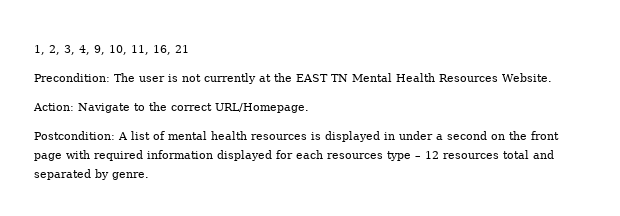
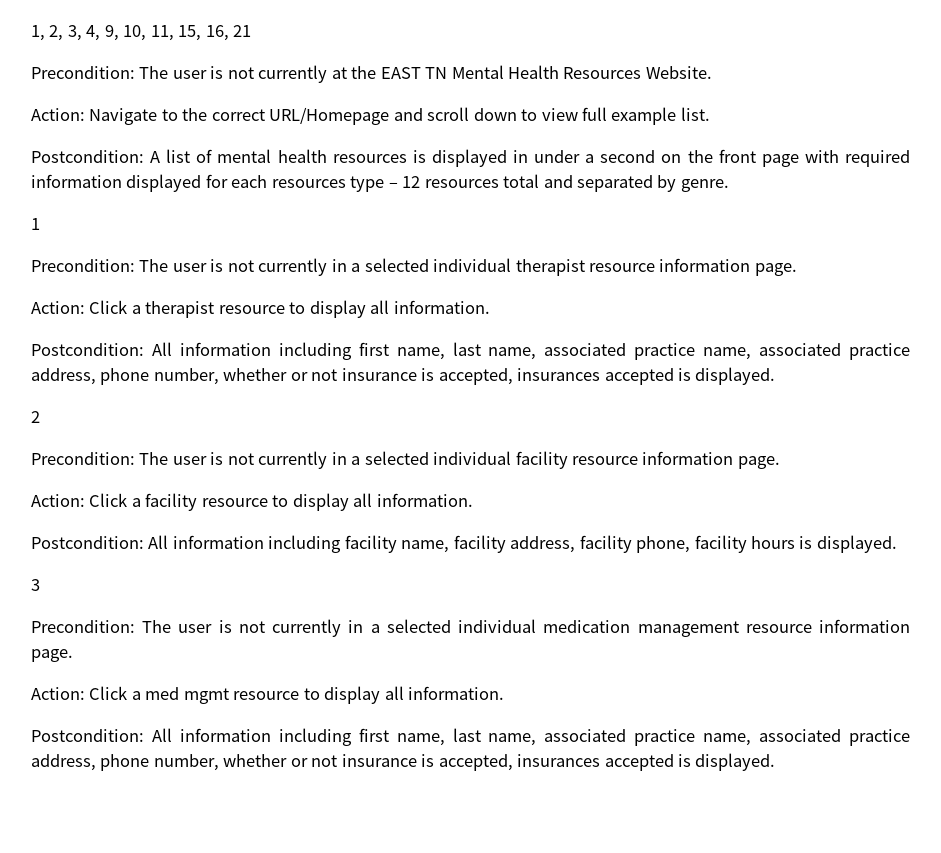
- 1, 2, 3, 4, 9, 10, 11, 16, 21
+ 1, 2, 3, 4, 9, 10, 11, 15, 16, 21
- Action: Navigate to the correct URL/Homepage.
+ Action: Navigate to the correct URL/Homepage and scroll down to view full example list.
+ 1
+ Precondition: The user is not currently in a selected individual therapist resource information page.
+ Action: Click a therapist resource to display all information.
+ Postcondition: All information including first name, last name, associated practice name, associated practice address, phone number, whether or not insurance is accepted, insurances accepted is displayed.
+ 2
+ Precondition: The user is not currently in a selected individual facility resource information page.
+ Action: Click a facility resource to display all information.
+ Postcondition: All information including facility name, facility address, facility phone, facility hours is displayed.
+ 3
+ Precondition: The user is not currently in a selected individual medication management resource information page.
+ Action: Click a med mgmt resource to display all information.
+ Postcondition: All information including first name, last name, associated practice name, associated practice address, phone number, whether or not insurance is accepted, insurances accepted is displayed.

